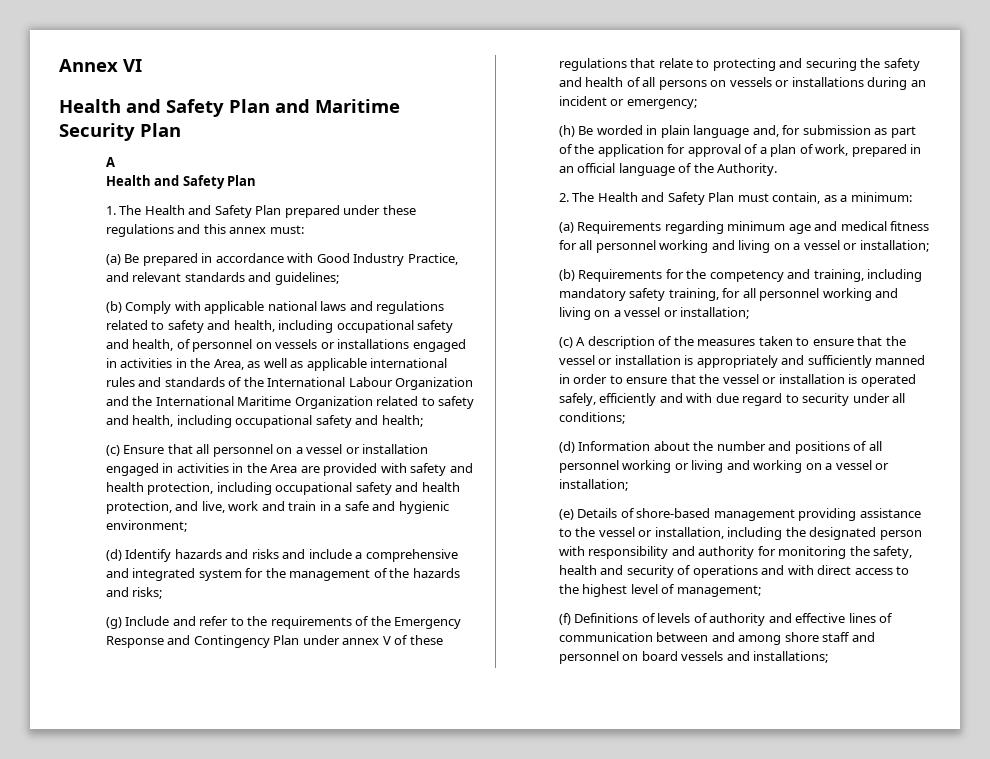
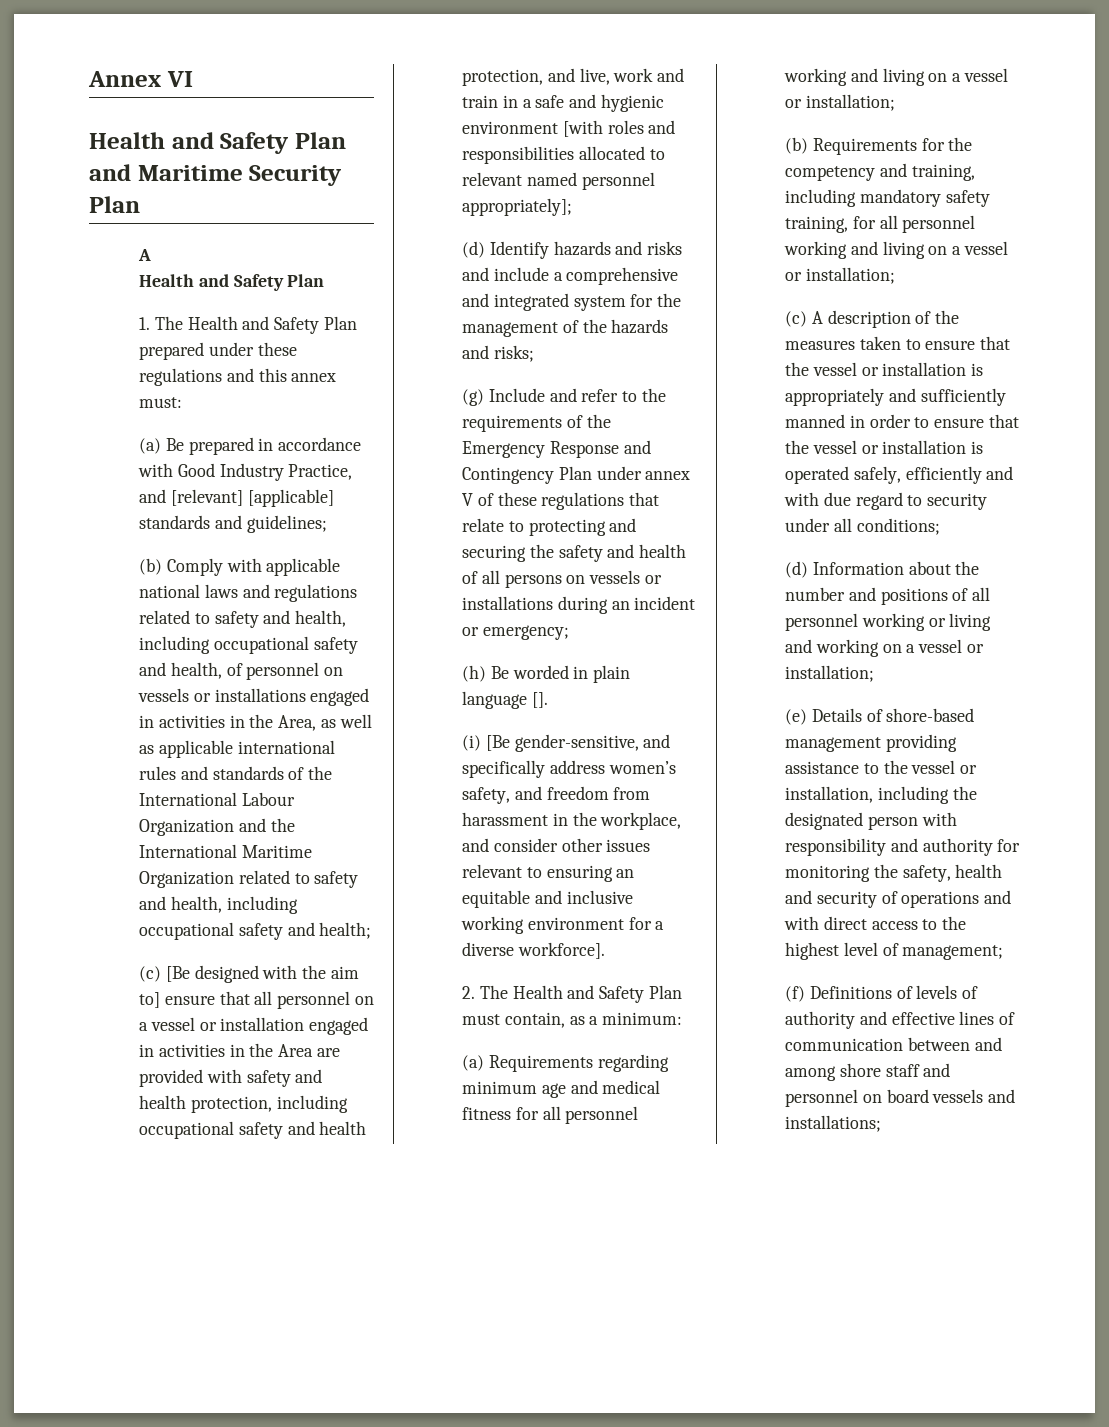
- (a) Be prepared in accordance with Good Industry Practice, and relevant standards and guidelines;
+ (a) Be prepared in accordance with Good Industry Practice, and [relevant] [applicable] standards and guidelines;
- (c) Ensure that all personnel on a vessel or installation engaged in activities in the Area are provided with safety and health protection, including occupational safety and health protection, and live, work and train in a safe and hygienic environment;
+ (c) [Be designed with the aim to] ensure that all personnel on a vessel or installation engaged in activities in the Area are provided with safety and health protection, including occupational safety and health protection, and live, work and train in a safe and hygienic environment [with roles and responsibilities allocated to relevant named personnel appropriately];
- (h) Be worded in plain language and, for submission as part of the application for approval of a plan of work, prepared in an official language of the Authority.
+ (h) Be worded in plain language [].
+ (i) [Be gender-sensitive, and specifically address women’s safety, and freedom from harassment in the workplace, and consider other issues relevant to ensuring an equitable and inclusive working environment for a diverse workforce].

